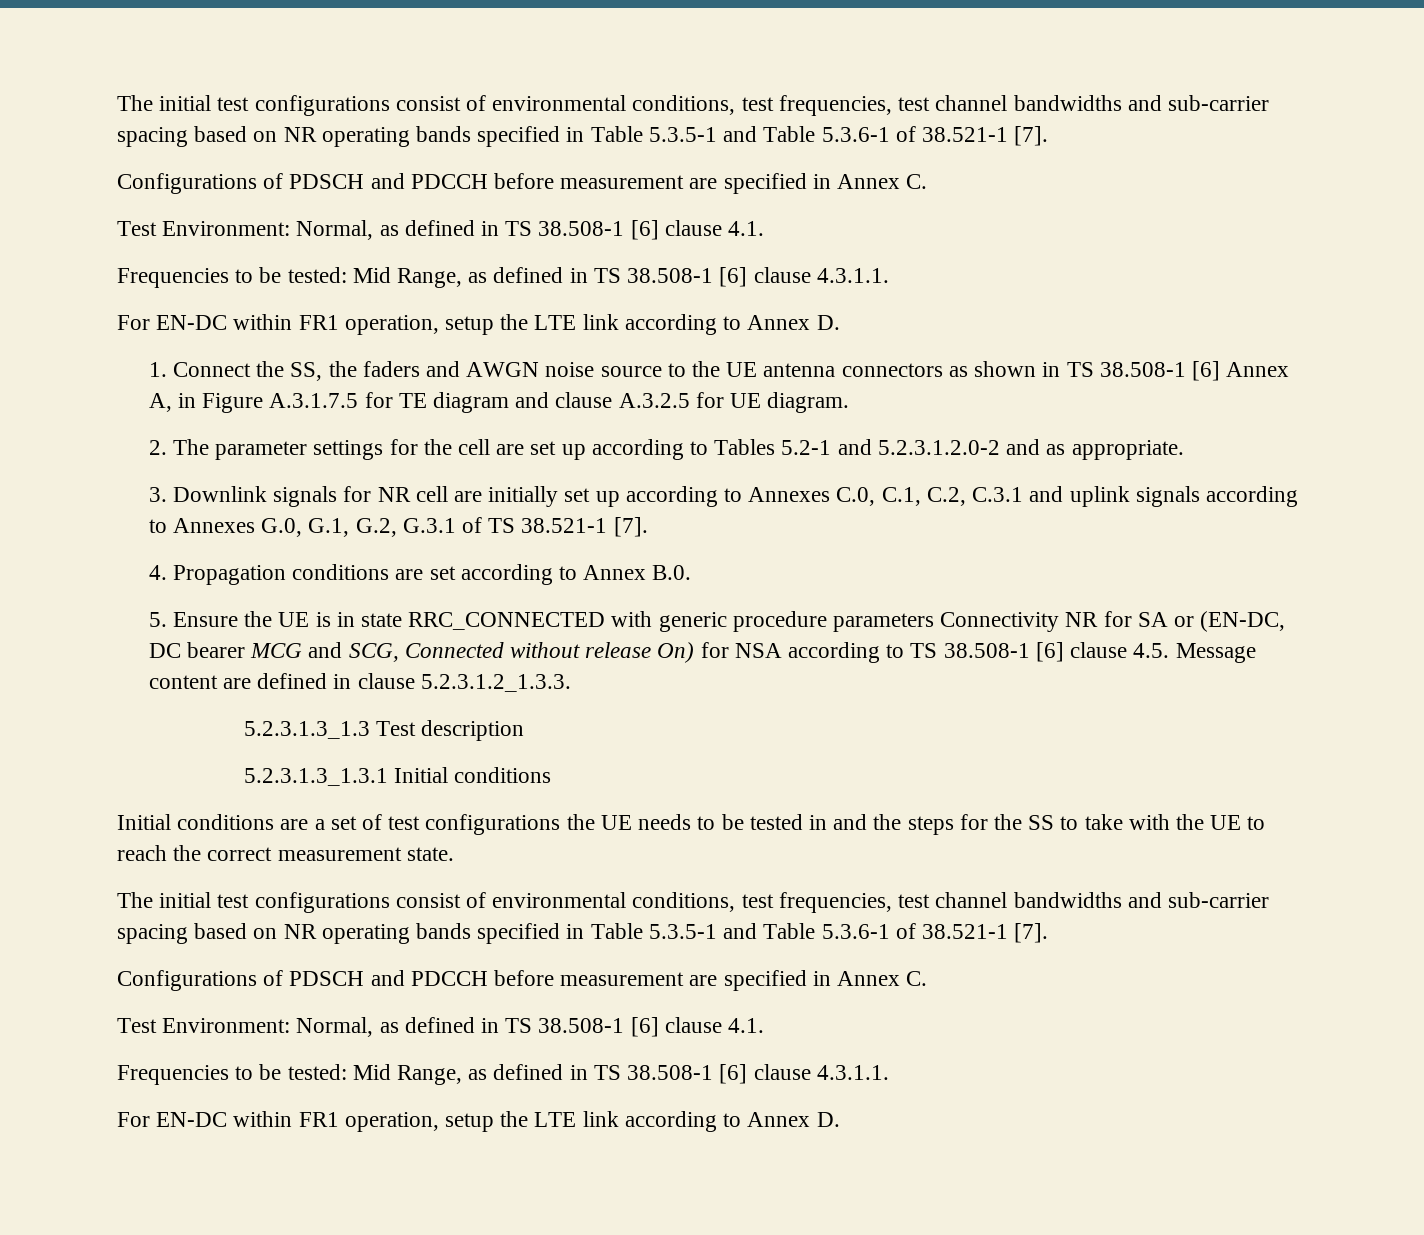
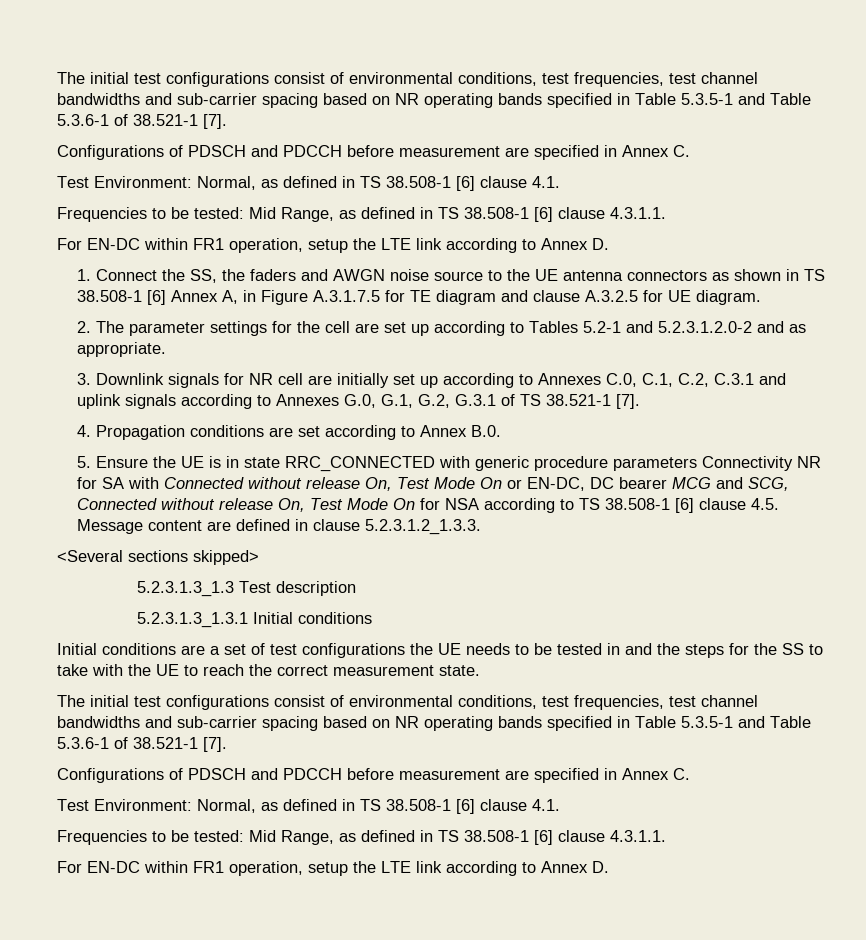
- 5. Ensure the UE is in state RRC_CONNECTED with generic procedure parameters Connectivity NR for SA or (EN-DC, DC bearer MCG and SCG, Connected without release On) for NSA according to TS 38.508-1 [6] clause 4.5. Message content are defined in clause 5.2.3.1.2_1.3.3.
+ 5. Ensure the UE is in state RRC_CONNECTED with generic procedure parameters Connectivity NR for SA with Connected without release On, Test Mode On or EN-DC, DC bearer MCG and SCG, Connected without release On, Test Mode On for NSA according to TS 38.508-1 [6] clause 4.5. Message content are defined in clause 5.2.3.1.2_1.3.3.
+ <Several sections skipped>

